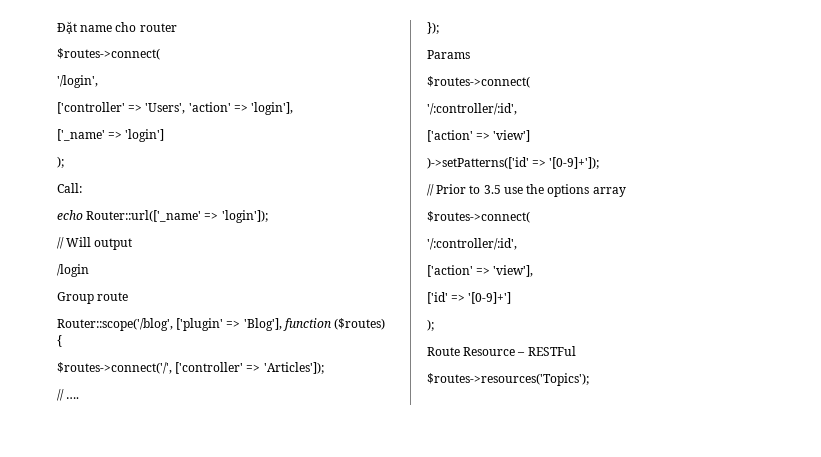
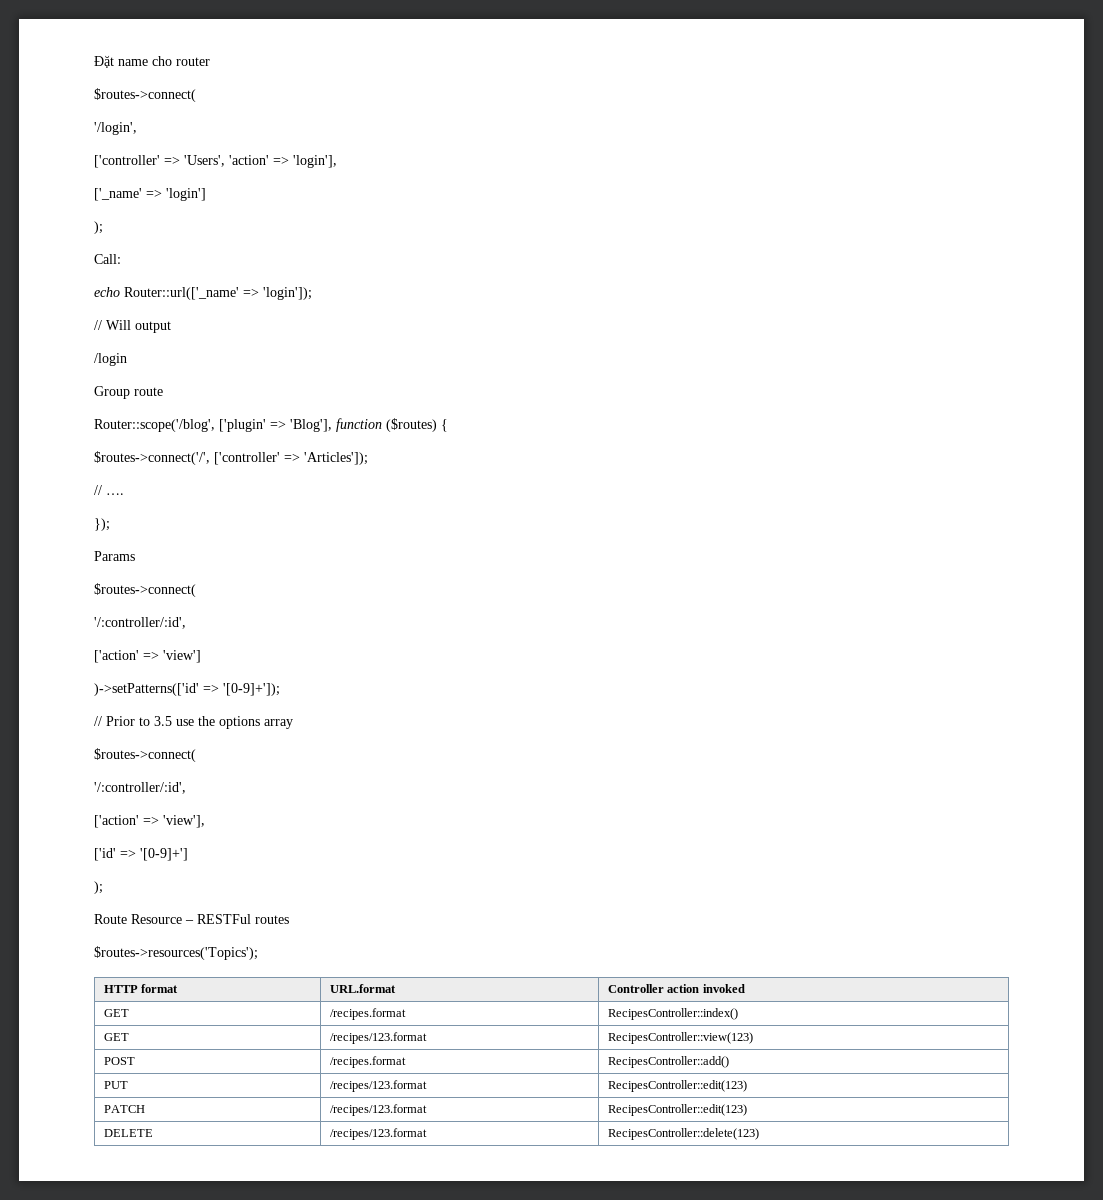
- Route Resource – RESTFul
+ Route Resource – RESTFul routes
+ HTTP format | URL.format | Controller action invoked
+ GET | /recipes.format | RecipesController::index()
+ GET | /recipes/123.format | RecipesController::view(123)
+ POST | /recipes.format | RecipesController::add()
+ PUT | /recipes/123.format | RecipesController::edit(123)
+ PATCH | /recipes/123.format | RecipesController::edit(123)
+ DELETE | /recipes/123.format | RecipesController::delete(123)

